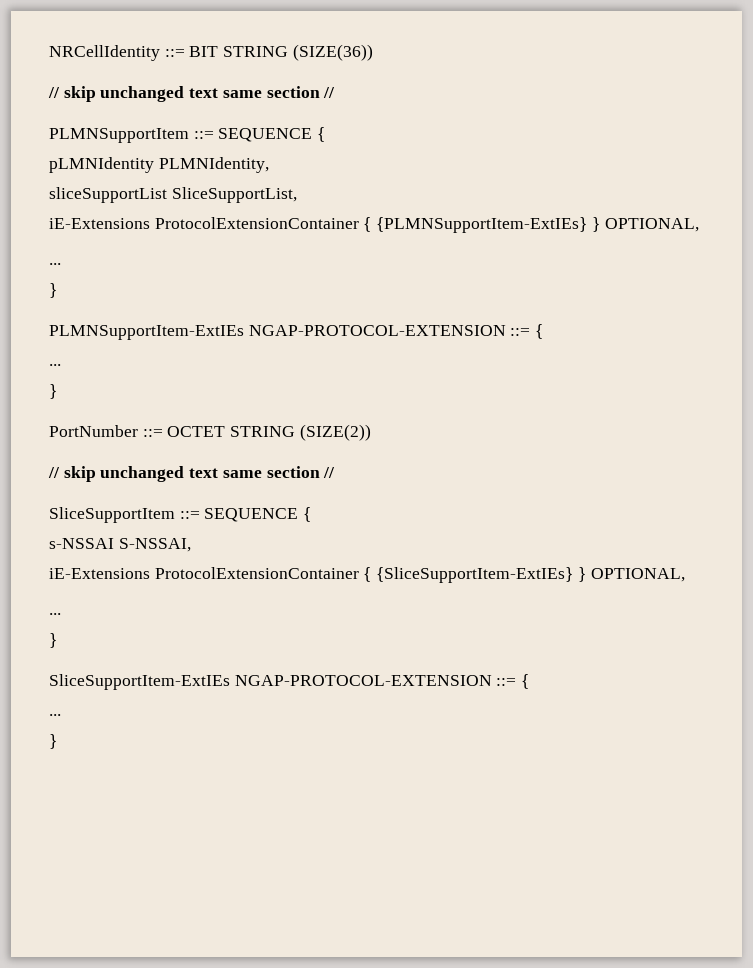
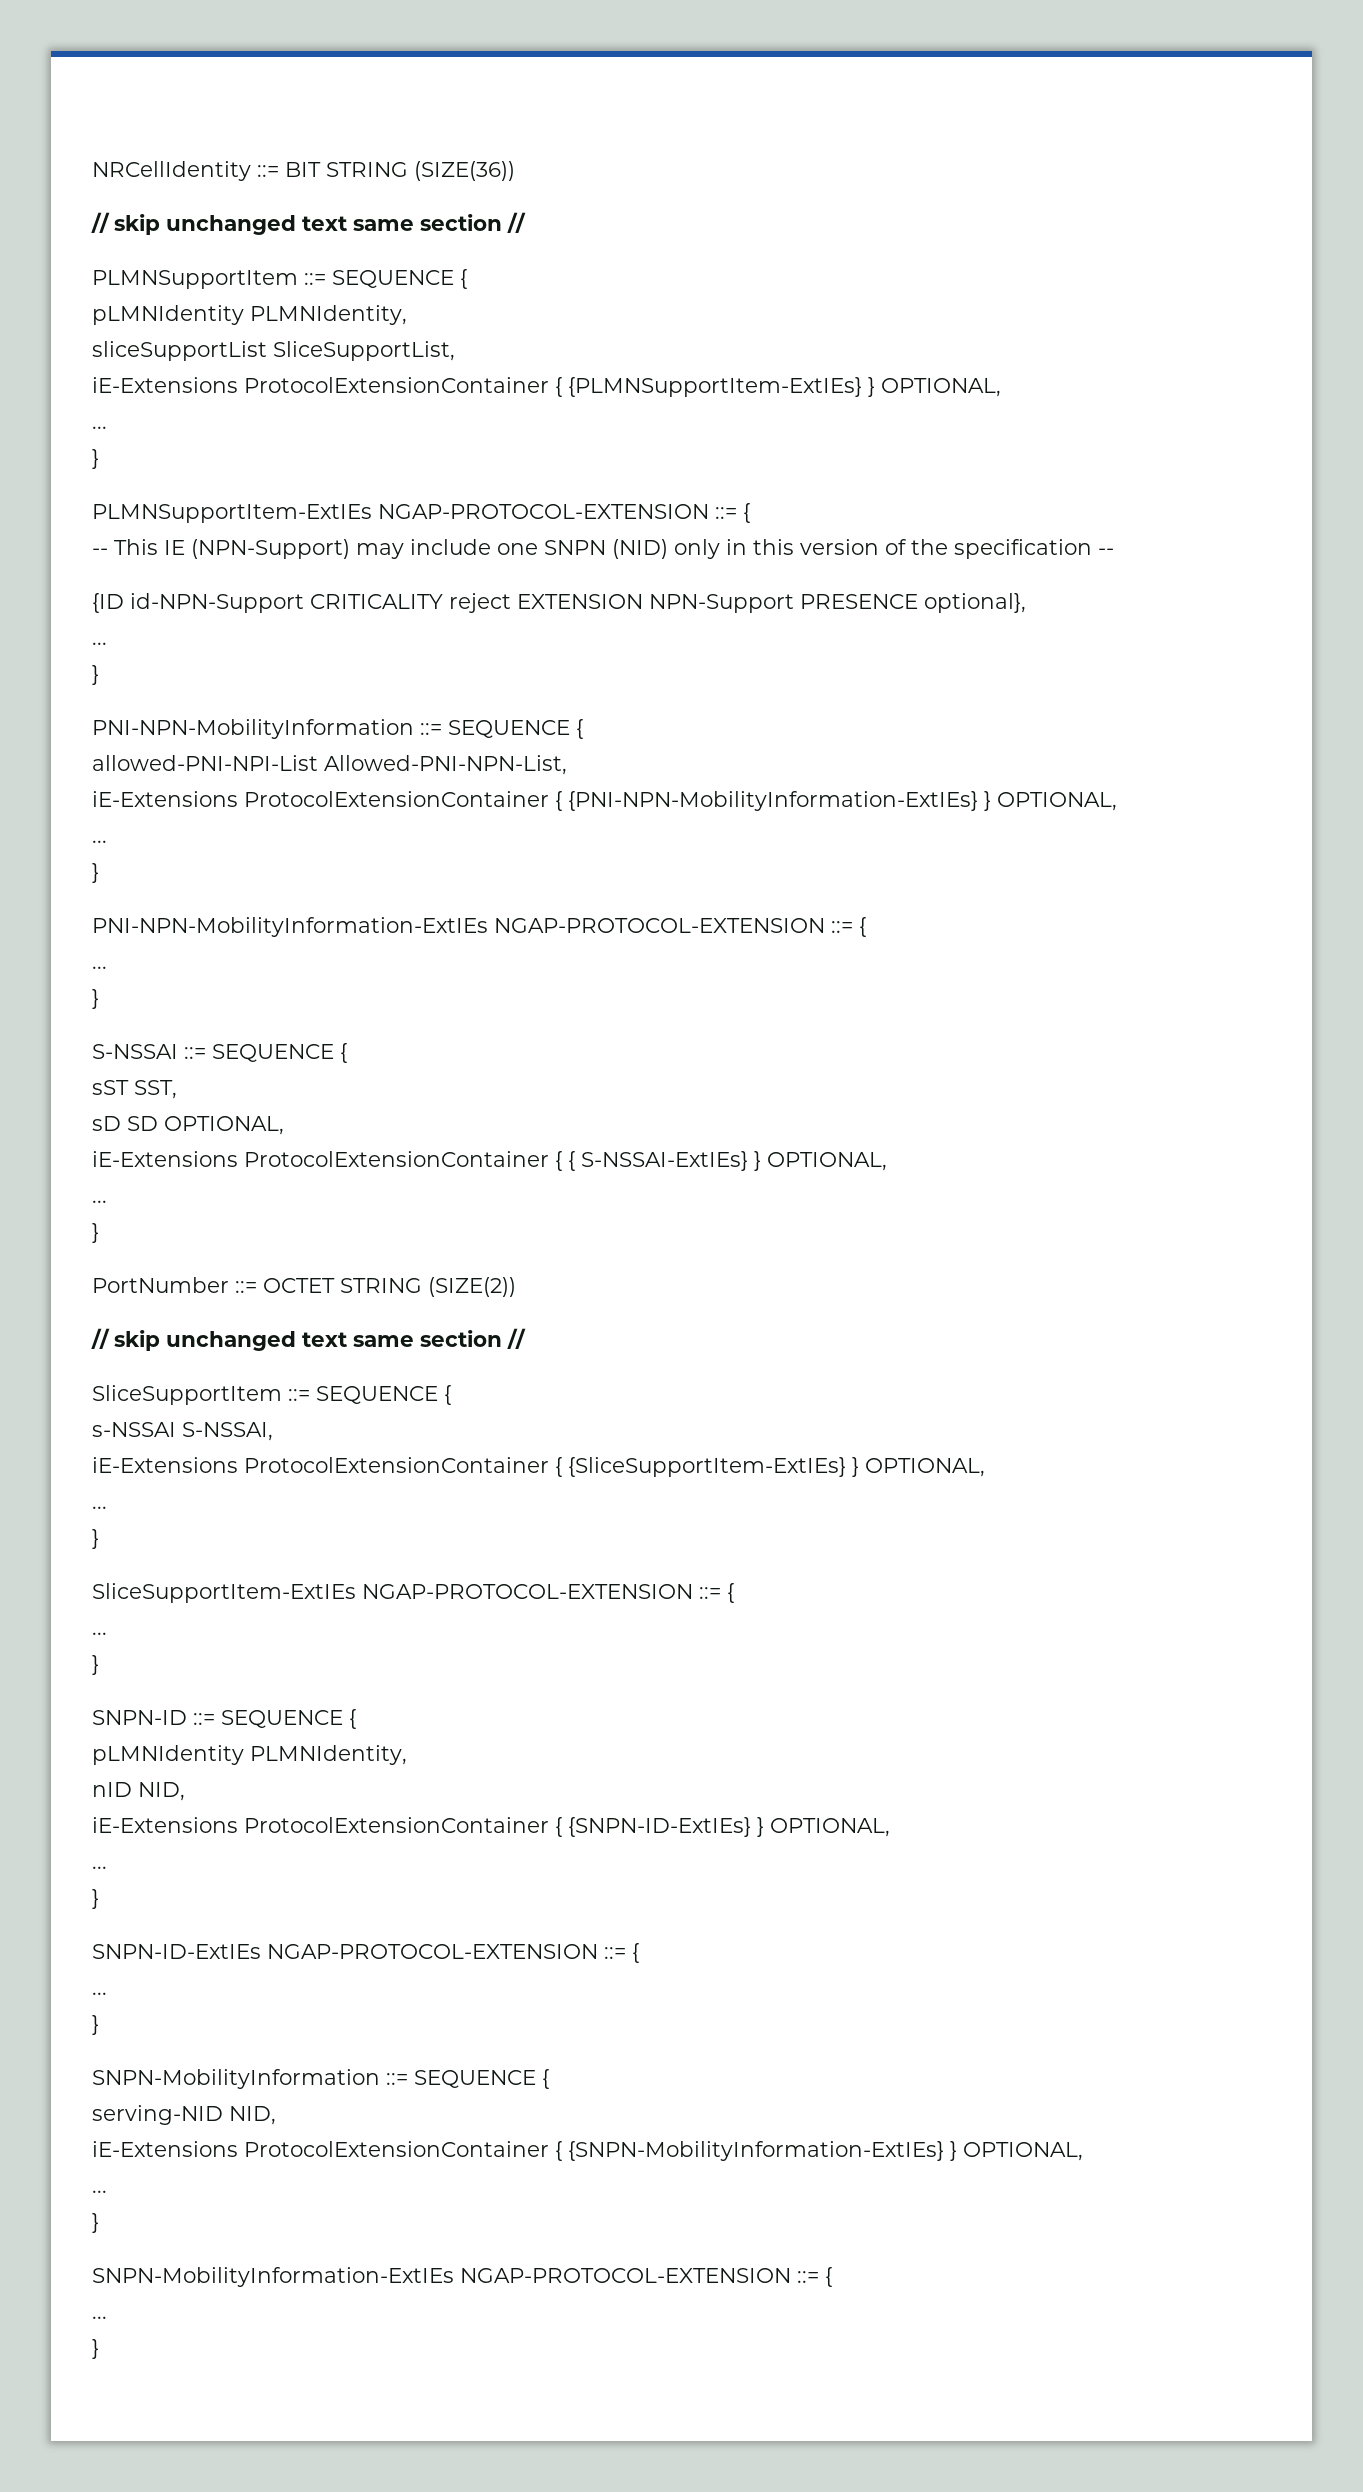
+ -- This IE (NPN-Support) may include one SNPN (NID) only in this version of the specification --
+ {ID id-NPN-Support CRITICALITY reject EXTENSION NPN-Support PRESENCE optional},
+ ...
+ }
+ PNI-NPN-MobilityInformation ::= SEQUENCE {
+ allowed-PNI-NPI-List Allowed-PNI-NPN-List,
+ iE-Extensions ProtocolExtensionContainer { {PNI-NPN-MobilityInformation-ExtIEs} } OPTIONAL,
+ ...
+ }
+ PNI-NPN-MobilityInformation-ExtIEs NGAP-PROTOCOL-EXTENSION ::= {
+ ...
+ }
+ S-NSSAI ::= SEQUENCE {
+ sST SST,
+ sD SD OPTIONAL,
+ iE-Extensions ProtocolExtensionContainer { { S-NSSAI-ExtIEs} } OPTIONAL,
+ SNPN-ID ::= SEQUENCE {
+ pLMNIdentity PLMNIdentity,
+ nID NID,
+ iE-Extensions ProtocolExtensionContainer { {SNPN-ID-ExtIEs} } OPTIONAL,
+ ...
+ }
+ SNPN-ID-ExtIEs NGAP-PROTOCOL-EXTENSION ::= {
+ ...
+ }
+ SNPN-MobilityInformation ::= SEQUENCE {
+ serving-NID NID,
+ iE-Extensions ProtocolExtensionContainer { {SNPN-MobilityInformation-ExtIEs} } OPTIONAL,
+ ...
+ }
+ SNPN-MobilityInformation-ExtIEs NGAP-PROTOCOL-EXTENSION ::= {
+ ...
+ }

